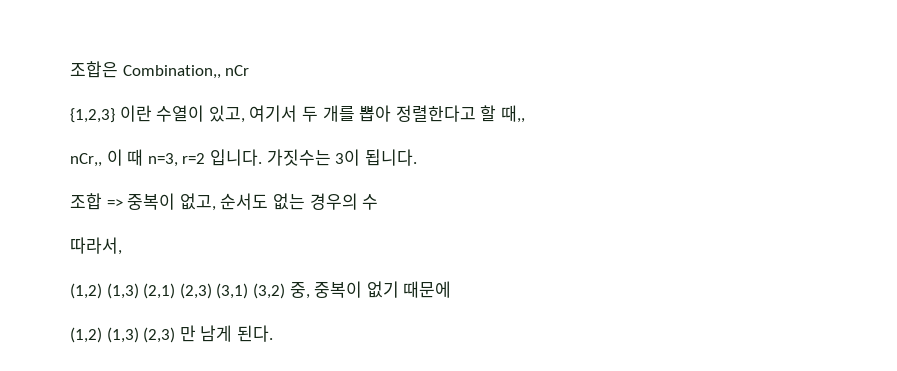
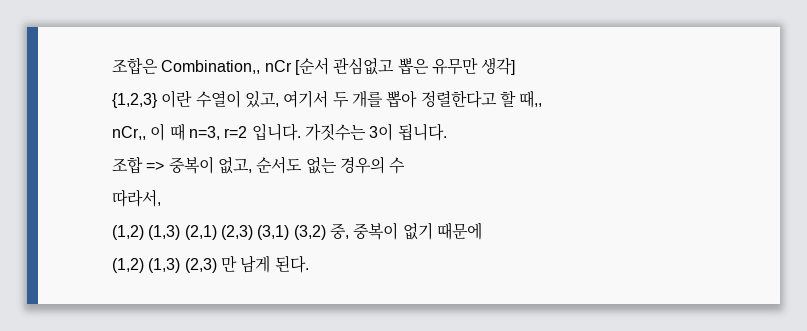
- 조합은 Combination,, nCr
+ 조합은 Combination,, nCr [순서 관심없고 뽑은 유무만 생각]

